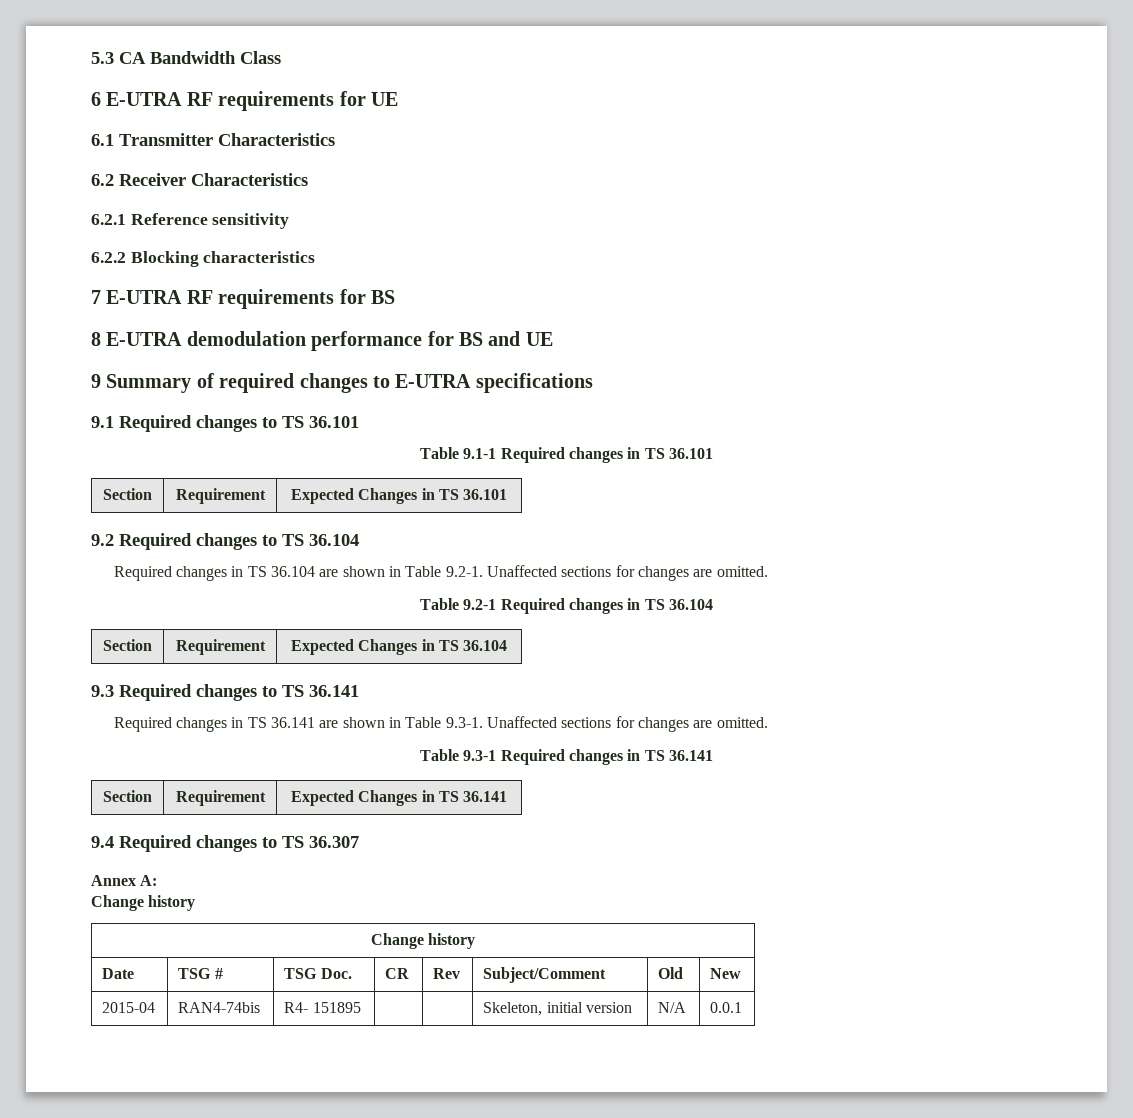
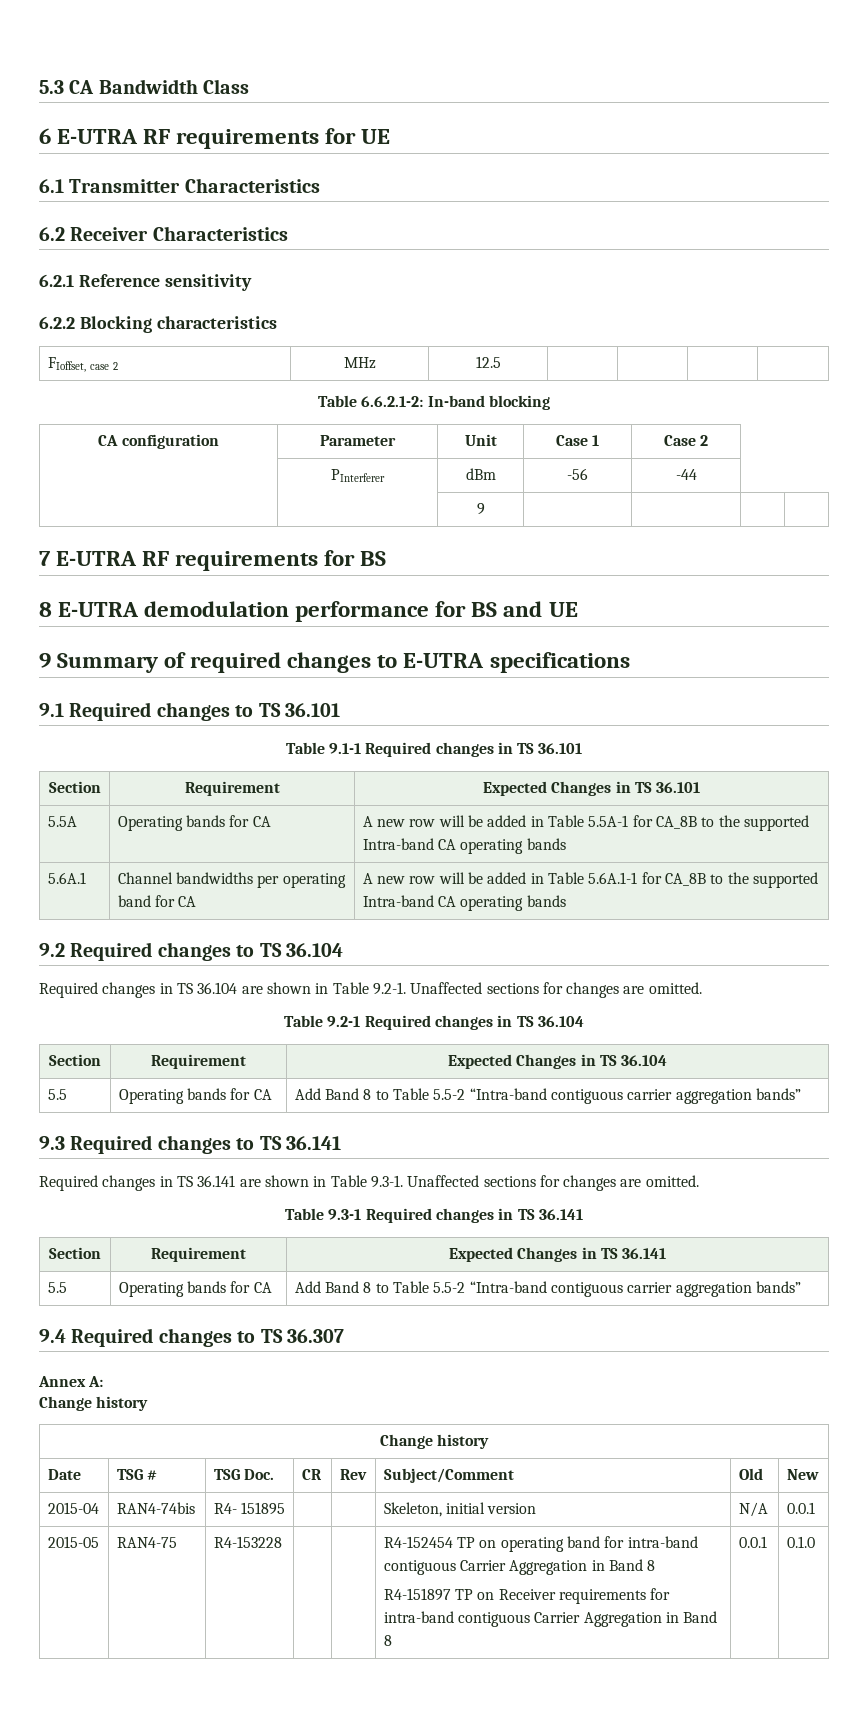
+ FIoffset, case 2 | MHz | 12.5 | | | |
+ Table 6.6.2.1-2: In-band blocking
+ CA configuration | Parameter | Unit | Case 1 | Case 2
+ | PInterferer | dBm | -56 | -44
+ | | 9 | | | |
+ 5.5A | Operating bands for CA | A new row will be added in Table 5.5A-1 for CA_8B to the supported Intra-band CA operating bands
+ 5.6A.1 | Channel bandwidths per operating band for CA | A new row will be added in Table 5.6A.1-1 for CA_8B to the supported Intra-band CA operating bands
  Section | Requirement | Expected Changes in TS 36.104
+ 5.5 | Operating bands for CA | Add Band 8 to Table 5.5-2 “Intra-band contiguous carrier aggregation bands”
  Section | Requirement | Expected Changes in TS 36.141
+ 5.5 | Operating bands for CA | Add Band 8 to Table 5.5-2 “Intra-band contiguous carrier aggregation bands”
+ 2015-05 | RAN4-75 | R4-153228 | | | R4-152454 TP on operating band for intra-band contiguous Carrier Aggregation in Band 8
+ R4-151897 TP on Receiver requirements for intra-band contiguous Carrier Aggregation in Band 8 | 0.0.1 | 0.1.0

